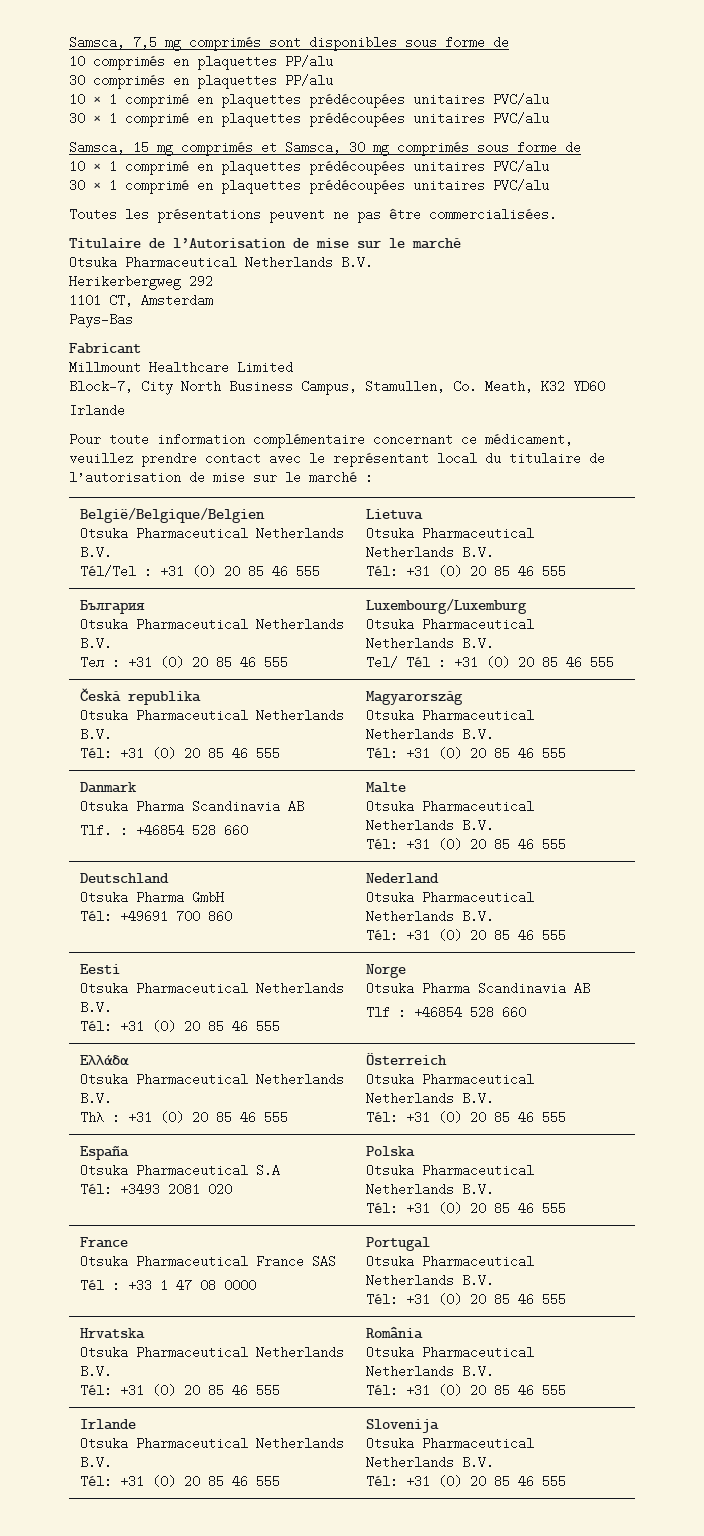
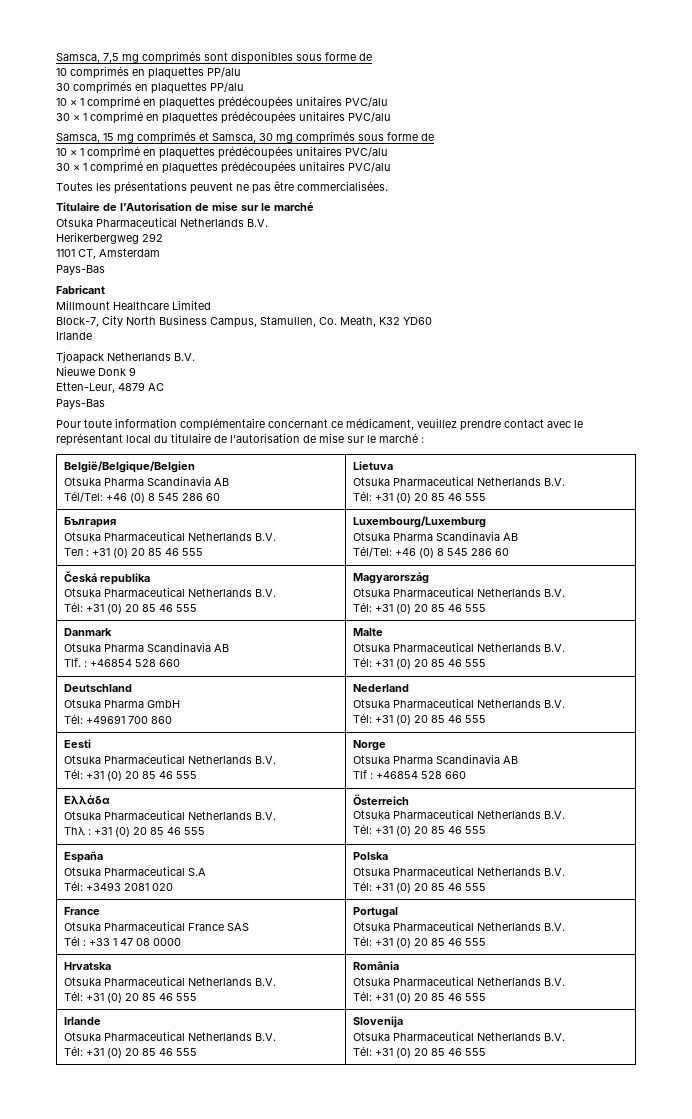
+ Tjoapack Netherlands B.V.
+ Nieuwe Donk 9
+ Etten-Leur, 4879 AC
+ Pays-Bas
  België/Belgique/Belgien
- Otsuka Pharmaceutical Netherlands B.V.
- Tél/Tel : +31 (0) 20 85 46 555 | Lietuva
+ Otsuka Pharma Scandinavia AB
+ Tél/Tel: +46 (0) 8 545 286 60 | Lietuva
  България
  Otsuka Pharmaceutical Netherlands B.V.
  Teл : +31 (0) 20 85 46 555 | Luxembourg/Luxemburg
- Otsuka Pharmaceutical Netherlands B.V.
- Tel/ Tél : +31 (0) 20 85 46 555
+ Otsuka Pharma Scandinavia AB
+ Tél/Tel: +46 (0) 8 545 286 60

